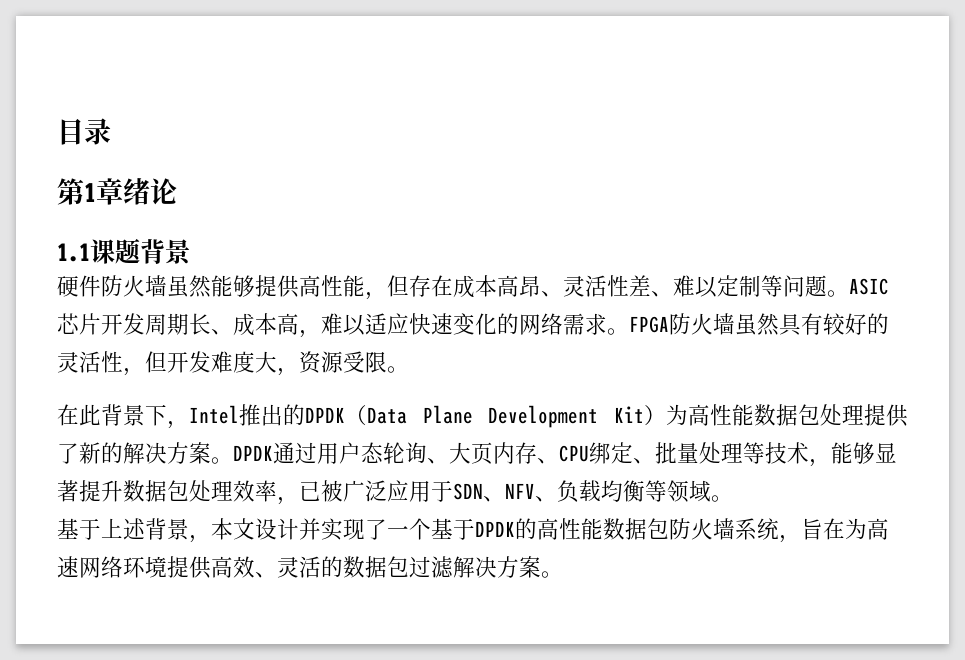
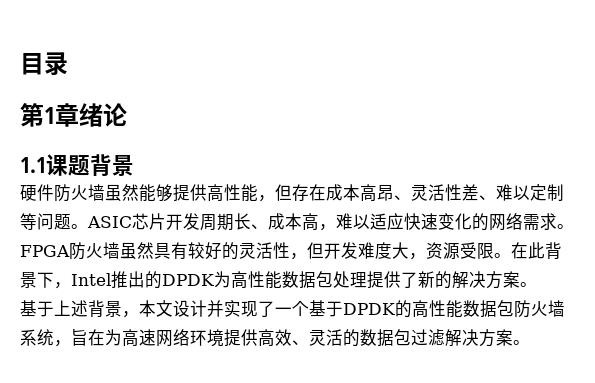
- FPGA防火墙虽然具有较好的灵活性，但开发难度大，资源受限。
- 在此背景下，Intel推出的DPDK（Data Plane Development Kit）为高性能数据包处理提供了新的解决方案。DPDK通过用户态轮询、大页内存、CPU绑定、批量处理等技术，能够显著提升数据包处理效率，已被广泛应用于SDN、NFV、负载均衡等领域。
+ FPGA防火墙虽然具有较好的灵活性，但开发难度大，资源受限。在此背景下，Intel推出的DPDK为高性能数据包处理提供了新的解决方案。

